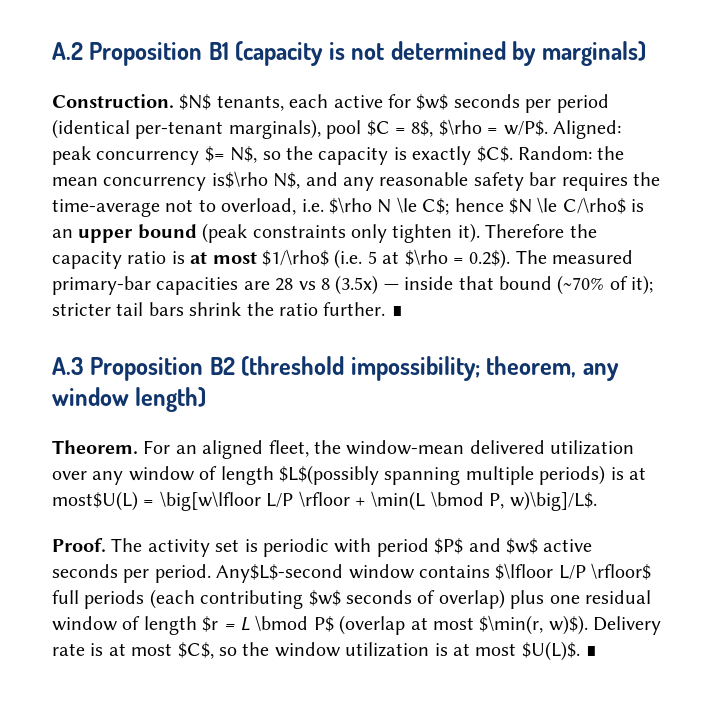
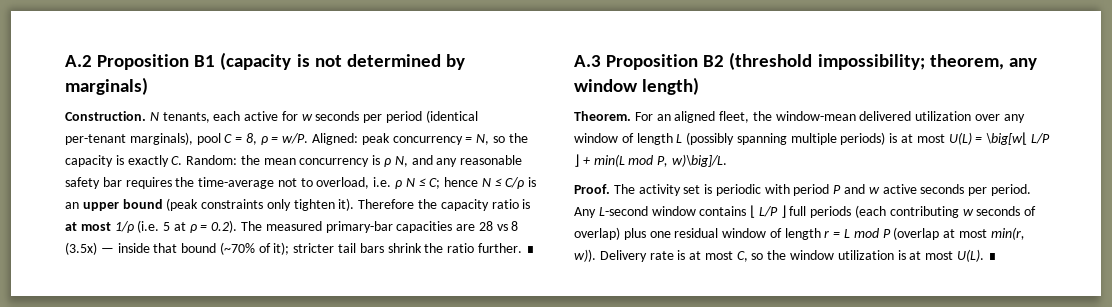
- $N$ tenants, each active for $w$ seconds per period (identical per-tenant marginals), pool $C = 8$, $\rho = w/P$.
+ N tenants, each active for w seconds per period (identical per-tenant marginals), pool C = 8, ρ = w/P.
- Aligned: peak concurrency $= N$, so the capacity is exactly $C$. Random: the mean concurrency is$\rho N$, and any reasonable safety bar requires the time-average not to overload, i.e. $\rho N \le C$; hence $N \le C/\rho$ is an upper bound (peak constraints only tighten it).
+ Aligned: peak concurrency = N, so the capacity is exactly C. Random: the mean concurrency is ρ N, and any reasonable safety bar requires the time-average not to overload, i.e. ρ N ≤ C; hence N ≤ C/ρ is an upper bound (peak constraints only tighten it).
- Therefore the capacity ratio is at most $1/\rho$ (i.e. 5 at $\rho = 0.2$). The measured primary-bar capacities are 28 vs 8 (3.5x) — inside that bound (~70% of it); stricter tail bars shrink the ratio further.
+ Therefore the capacity ratio is at most 1/ρ (i.e. 5 at ρ = 0.2). The measured primary-bar capacities are 28 vs 8 (3.5x) — inside that bound (~70% of it); stricter tail bars shrink the ratio further.
- For an aligned fleet, the window-mean delivered utilization over any window of length $L$(possibly spanning multiple periods) is at most$U(L) = \big[w\lfloor L/P \rfloor + \min(L \bmod P, w)\big]/L$.
+ For an aligned fleet, the window-mean delivered utilization over any window of length L (possibly spanning multiple periods) is at most U(L) = \big[w⌊ L/P ⌋ + min(L mod P, w)\big]/L.
- The activity set is periodic with period $P$ and $w$ active seconds per period.
+ The activity set is periodic with period P and w active seconds per period.
- Any$L$-second window contains $\lfloor L/P \rfloor$ full periods (each contributing $w$ seconds of overlap) plus one residual window of length $r = L \bmod P$ (overlap at most $\min(r, w)$).
+ Any L-second window contains ⌊ L/P ⌋ full periods (each contributing w seconds of overlap) plus one residual window of length r = L mod P (overlap at most min(r, w)).
- Delivery rate is at most $C$, so the window utilization is at most $U(L)$.
+ Delivery rate is at most C, so the window utilization is at most U(L).

